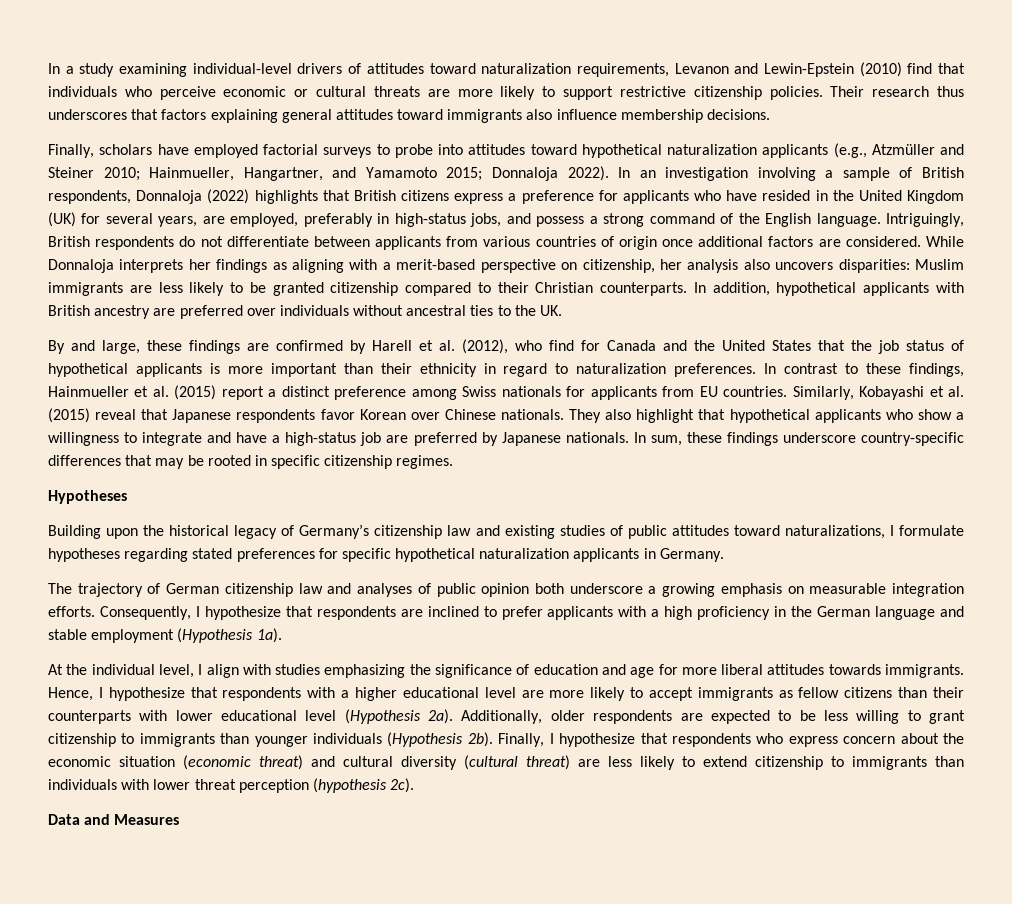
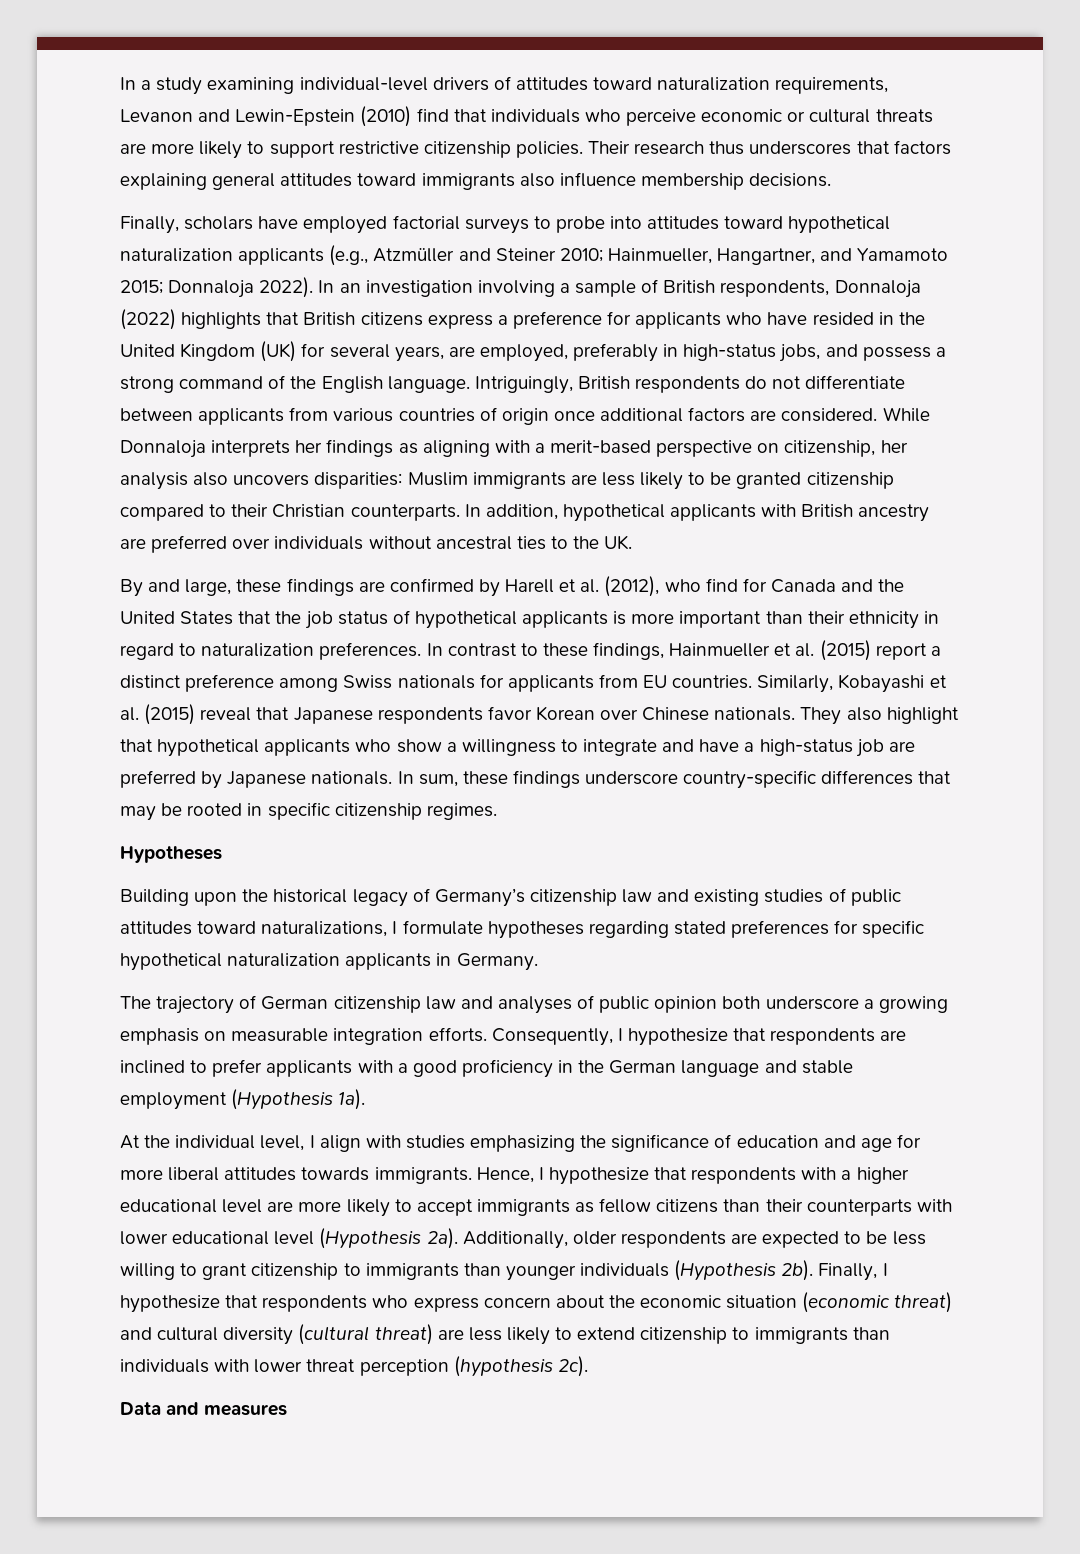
- Consequently, I hypothesize that respondents are inclined to prefer applicants with a high proficiency in the German language and stable employment (Hypothesis 1a).
+ Consequently, I hypothesize that respondents are inclined to prefer applicants with a good proficiency in the German language and stable employment (Hypothesis 1a).
- Data and Measures
+ Data and measures

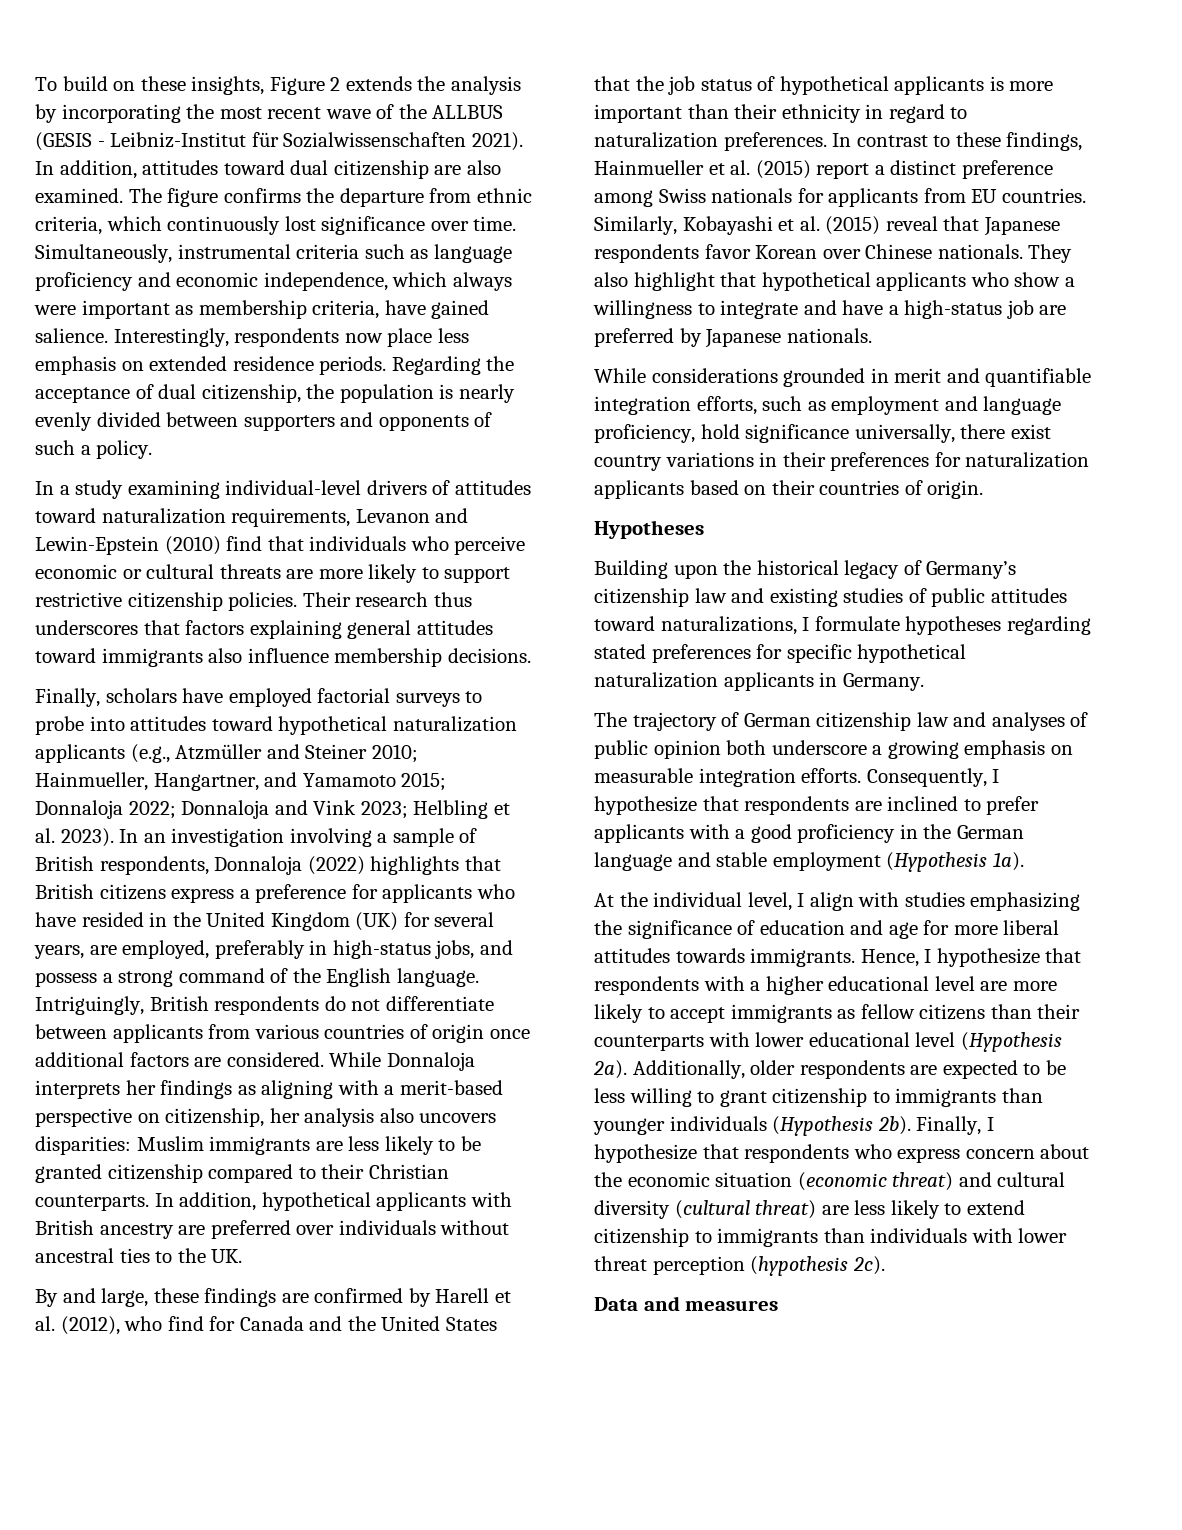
+ To build on these insights, Figure 2 extends the analysis by incorporating the most recent wave of the ALLBUS (GESIS - Leibniz-Institut für Sozialwissenschaften 2021). In addition, attitudes toward dual citizenship are also examined. The figure confirms the departure from ethnic criteria, which continuously lost significance over time. Simultaneously, instrumental criteria such as language proficiency and economic independence, which always were important as membership criteria, have gained salience. Interestingly, respondents now place less emphasis on extended residence periods. Regarding the acceptance of dual citizenship, the population is nearly evenly divided between supporters and opponents of such a policy.
- Finally, scholars have employed factorial surveys to probe into attitudes toward hypothetical naturalization applicants (e.g., Atzmüller and Steiner 2010; Hainmueller, Hangartner, and Yamamoto 2015; Donnaloja 2022).
+ Finally, scholars have employed factorial surveys to probe into attitudes toward hypothetical naturalization applicants (e.g., Atzmüller and Steiner 2010; Hainmueller, Hangartner, and Yamamoto 2015; Donnaloja 2022; Donnaloja and Vink 2023; Helbling et al. 2023).
- They also highlight that hypothetical applicants who show a willingness to integrate and have a high-status job are preferred by Japanese nationals. In sum, these findings underscore country-specific differences that may be rooted in specific citizenship regimes.
+ They also highlight that hypothetical applicants who show a willingness to integrate and have a high-status job are preferred by Japanese nationals.
+ While considerations grounded in merit and quantifiable integration efforts, such as employment and language proficiency, hold significance universally, there exist country variations in their preferences for naturalization applicants based on their countries of origin.

